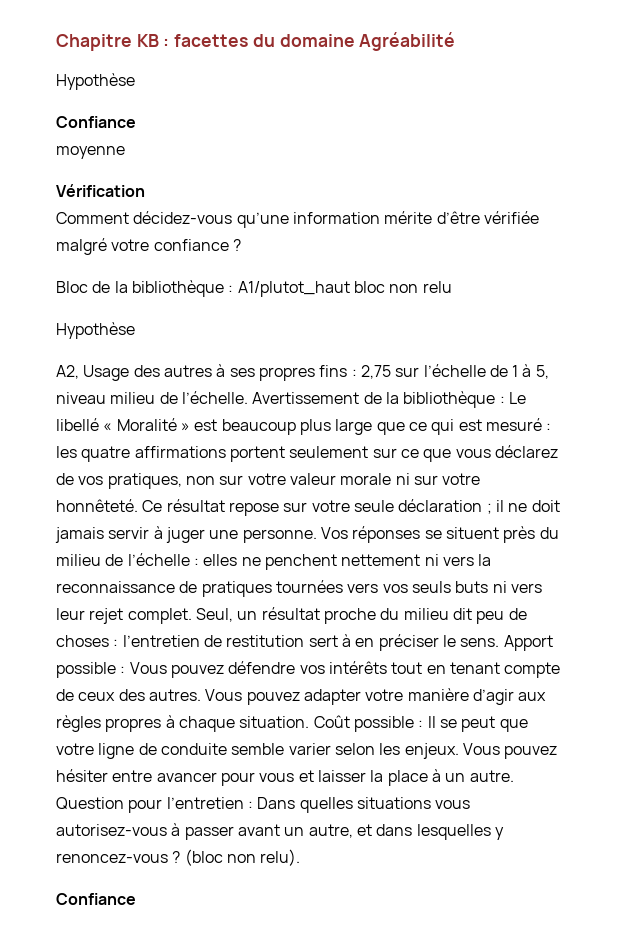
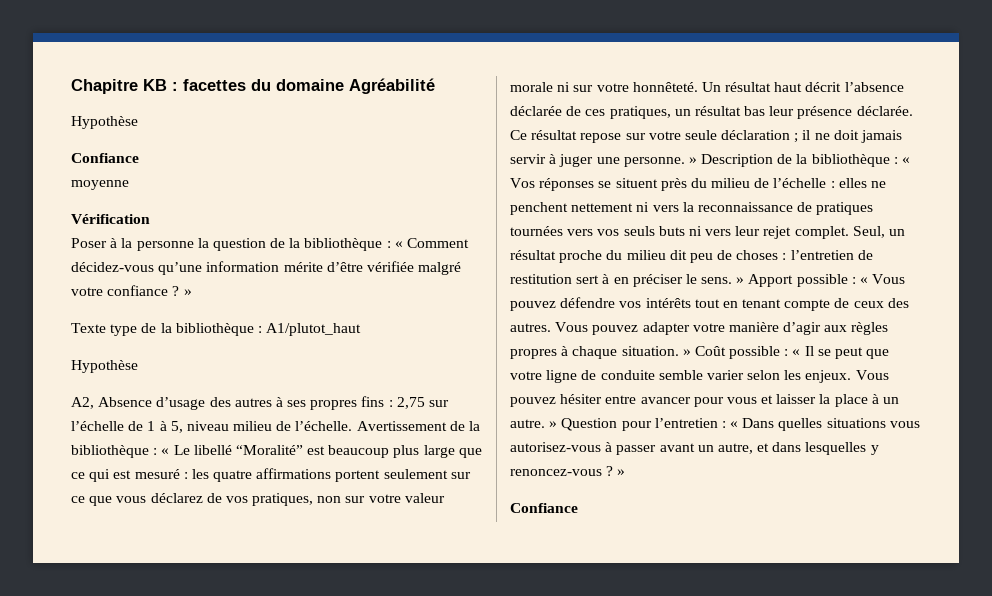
- Comment décidez-vous qu’une information mérite d’être vérifiée malgré votre confiance ?
- Bloc de la bibliothèque : A1/plutot_haut bloc non relu
+ Poser à la personne la question de la bibliothèque : « Comment décidez-vous qu’une information mérite d’être vérifiée malgré votre confiance ? »
+ Texte type de la bibliothèque : A1/plutot_haut
- A2, Usage des autres à ses propres fins : 2,75 sur l’échelle de 1 à 5, niveau milieu de l’échelle.
+ A2, Absence d’usage des autres à ses propres fins : 2,75 sur l’échelle de 1 à 5, niveau milieu de l’échelle.
- Avertissement de la bibliothèque : Le libellé « Moralité » est beaucoup plus large que ce qui est mesuré : les quatre affirmations portent seulement sur ce que vous déclarez de vos pratiques, non sur votre valeur morale ni sur votre honnêteté.
+ Avertissement de la bibliothèque : « Le libellé “Moralité” est beaucoup plus large que ce qui est mesuré : les quatre affirmations portent seulement sur ce que vous déclarez de vos pratiques, non sur votre valeur morale ni sur votre honnêteté.
+ Un résultat haut décrit l’absence déclarée de ces pratiques, un résultat bas leur présence déclarée.
- Ce résultat repose sur votre seule déclaration ; il ne doit jamais servir à juger une personne. Vos réponses se situent près du milieu de l’échelle : elles ne penchent nettement ni vers la reconnaissance de pratiques tournées vers vos seuls buts ni vers leur rejet complet.
+ Ce résultat repose sur votre seule déclaration ; il ne doit jamais servir à juger une personne. » Description de la bibliothèque : « Vos réponses se situent près du milieu de l’échelle : elles ne penchent nettement ni vers la reconnaissance de pratiques tournées vers vos seuls buts ni vers leur rejet complet.
- Seul, un résultat proche du milieu dit peu de choses : l’entretien de restitution sert à en préciser le sens. Apport possible : Vous pouvez défendre vos intérêts tout en tenant compte de ceux des autres.
+ Seul, un résultat proche du milieu dit peu de choses : l’entretien de restitution sert à en préciser le sens. » Apport possible : « Vous pouvez défendre vos intérêts tout en tenant compte de ceux des autres.
- Vous pouvez adapter votre manière d’agir aux règles propres à chaque situation. Coût possible : Il se peut que votre ligne de conduite semble varier selon les enjeux.
+ Vous pouvez adapter votre manière d’agir aux règles propres à chaque situation. » Coût possible : « Il se peut que votre ligne de conduite semble varier selon les enjeux.
- Vous pouvez hésiter entre avancer pour vous et laisser la place à un autre. Question pour l’entretien : Dans quelles situations vous autorisez-vous à passer avant un autre, et dans lesquelles y renoncez-vous ? (bloc non relu).
+ Vous pouvez hésiter entre avancer pour vous et laisser la place à un autre. » Question pour l’entretien : « Dans quelles situations vous autorisez-vous à passer avant un autre, et dans lesquelles y renoncez-vous ? »

